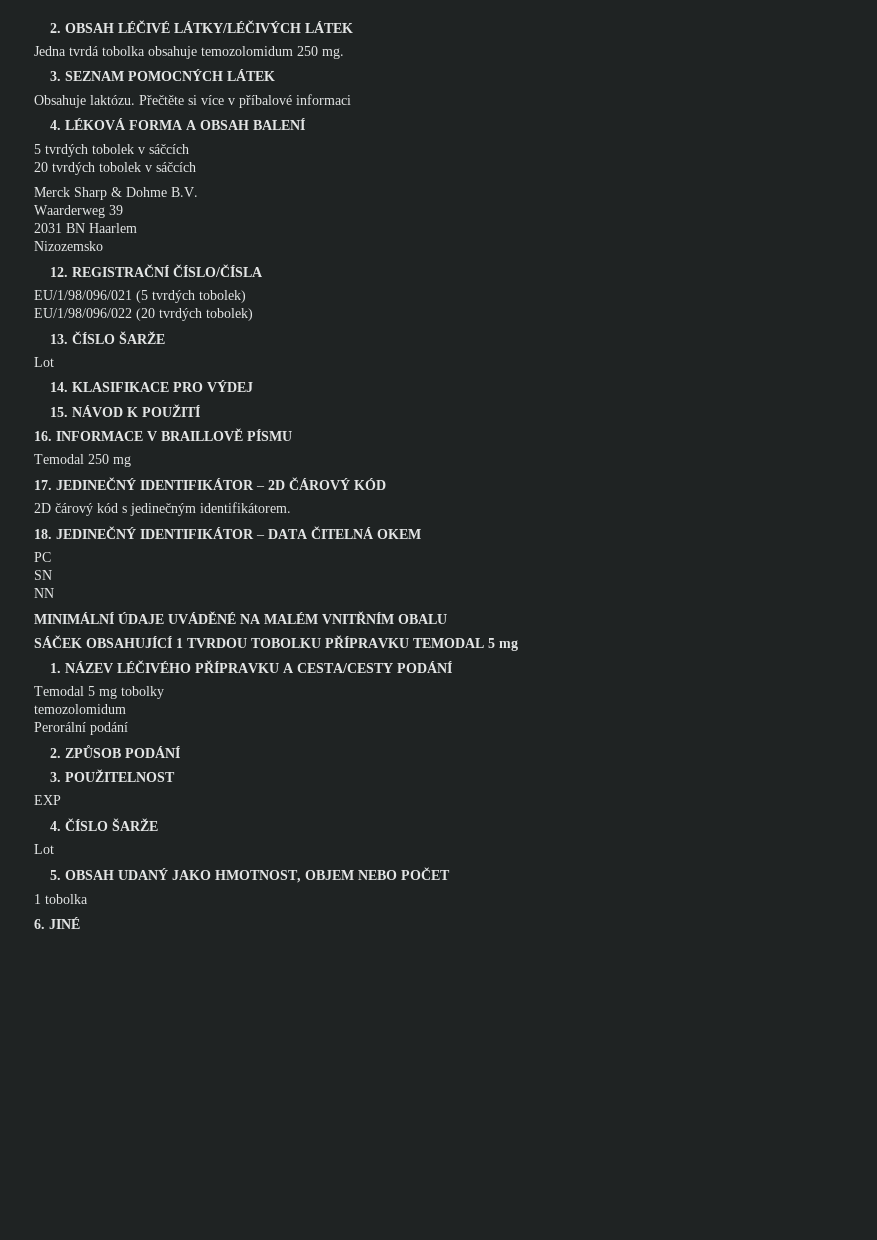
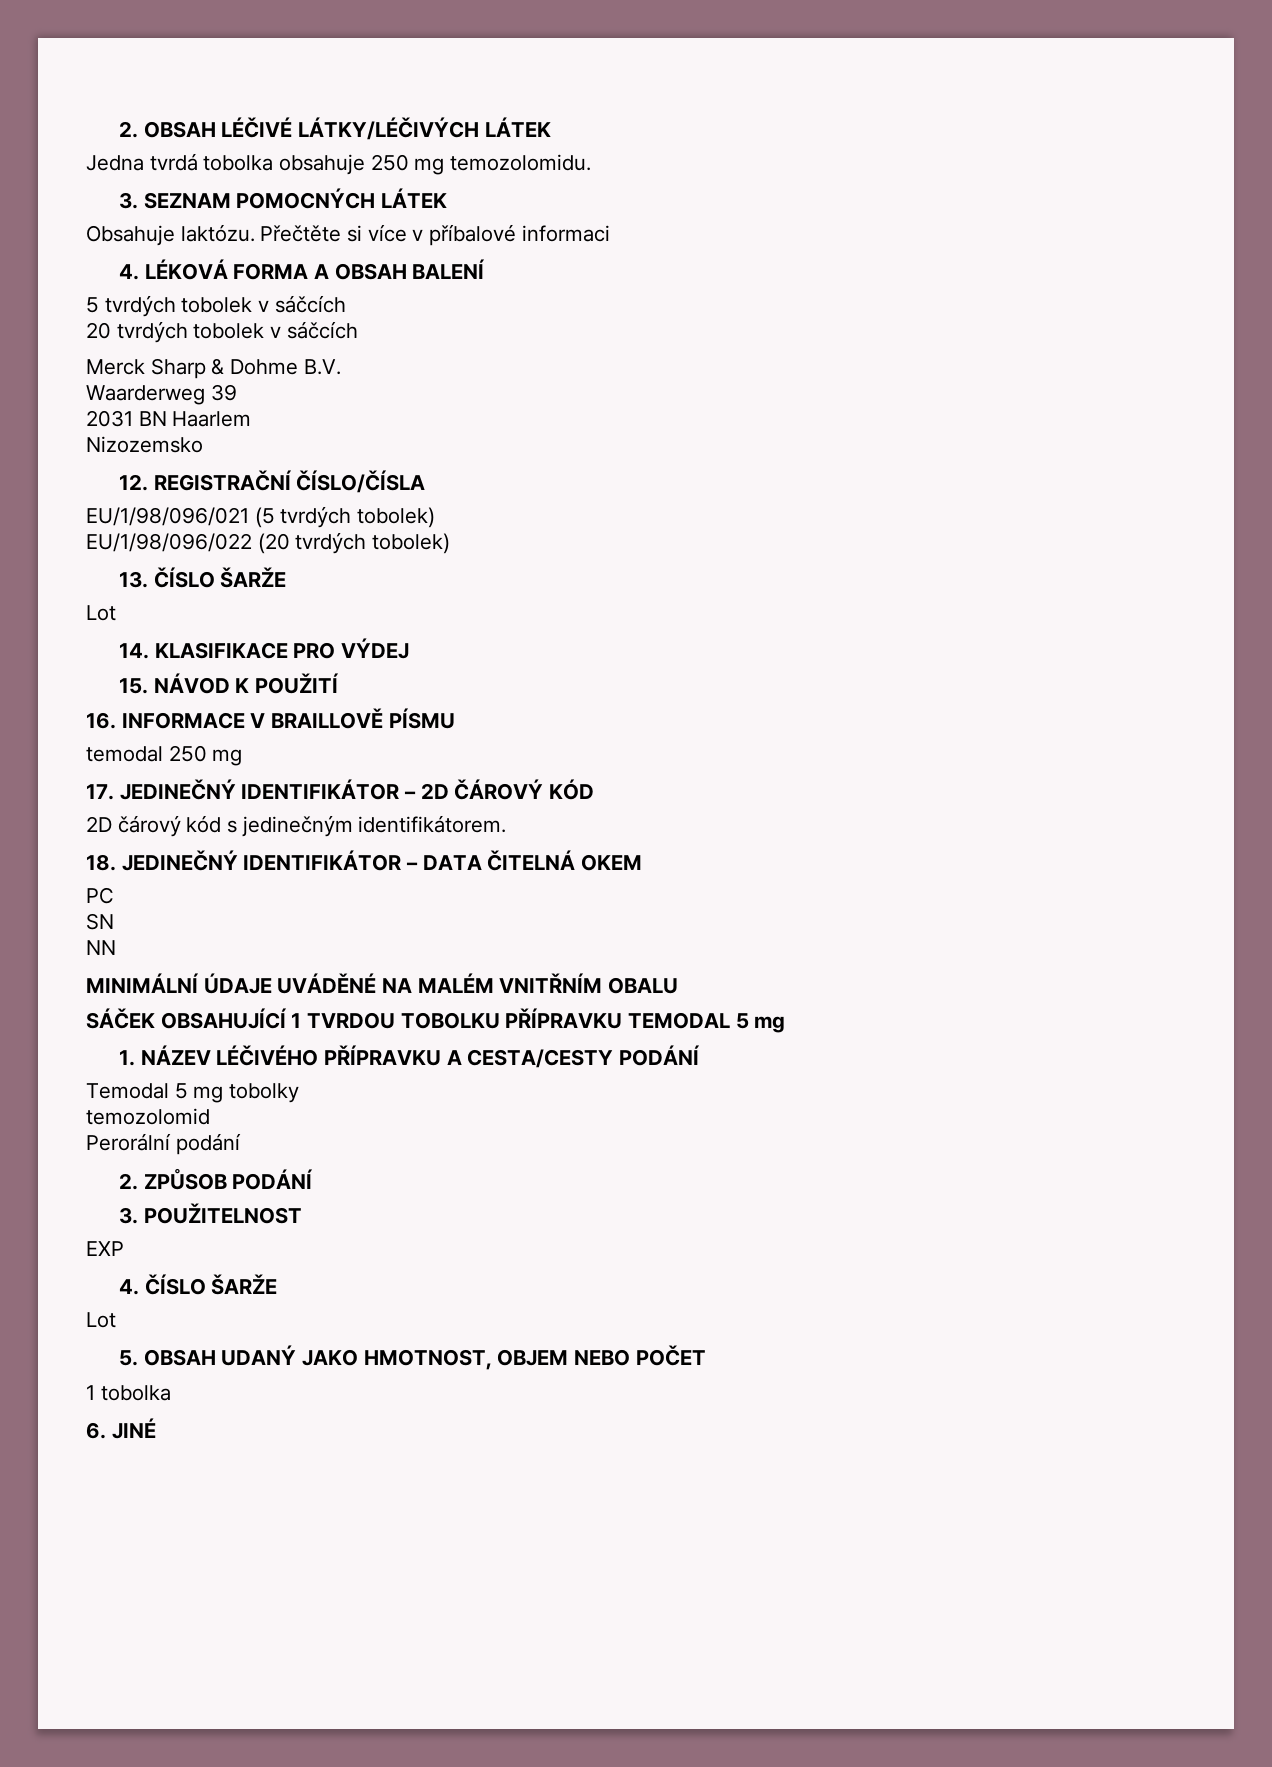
- Jedna tvrdá tobolka obsahuje temozolomidum 250 mg.
+ Jedna tvrdá tobolka obsahuje 250 mg temozolomidu.
- Temodal 250 mg
+ temodal 250 mg
  Temodal 5 mg tobolky
- temozolomidum
+ temozolomid

